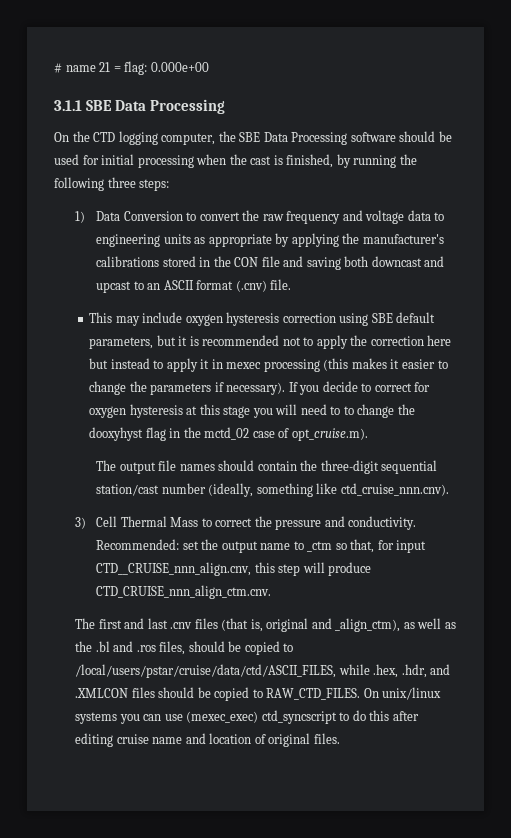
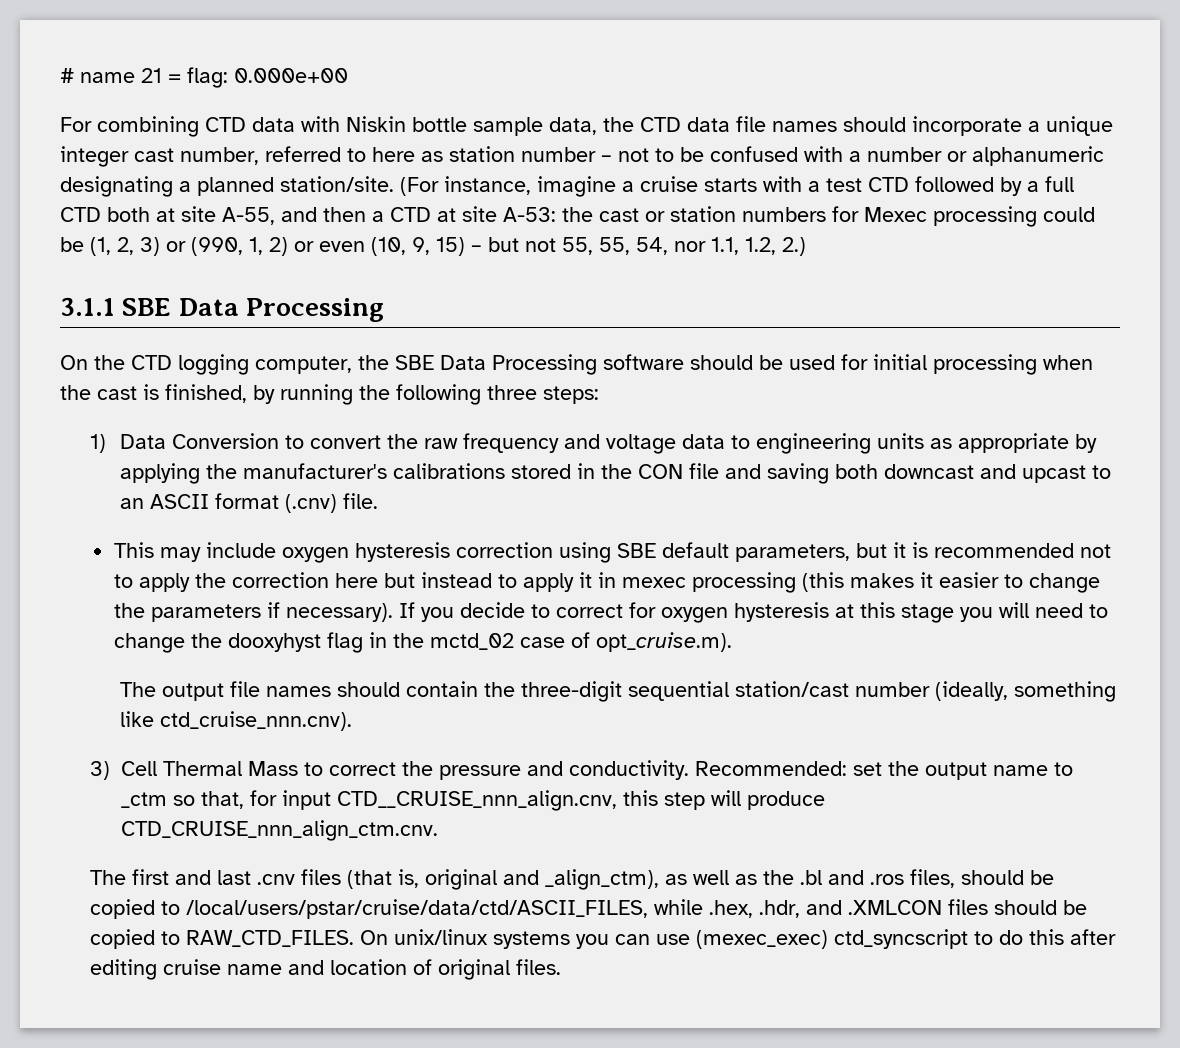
+ For combining CTD data with Niskin bottle sample data, the CTD data file names should incorporate a unique integer cast number, referred to here as station number – not to be confused with a number or alphanumeric designating a planned station/site. (For instance, imagine a cruise starts with a test CTD followed by a full CTD both at site A-55, and then a CTD at site A-53: the cast or station numbers for Mexec processing could be (1, 2, 3) or (990, 1, 2) or even (10, 9, 15) – but not 55, 55, 54, nor 1.1, 1.2, 2.)
- If you decide to correct for oxygen hysteresis at this stage you will need to to change the dooxyhyst flag in the mctd_02 case of opt_cruise.m).
+ If you decide to correct for oxygen hysteresis at this stage you will need to change the dooxyhyst flag in the mctd_02 case of opt_cruise.m).

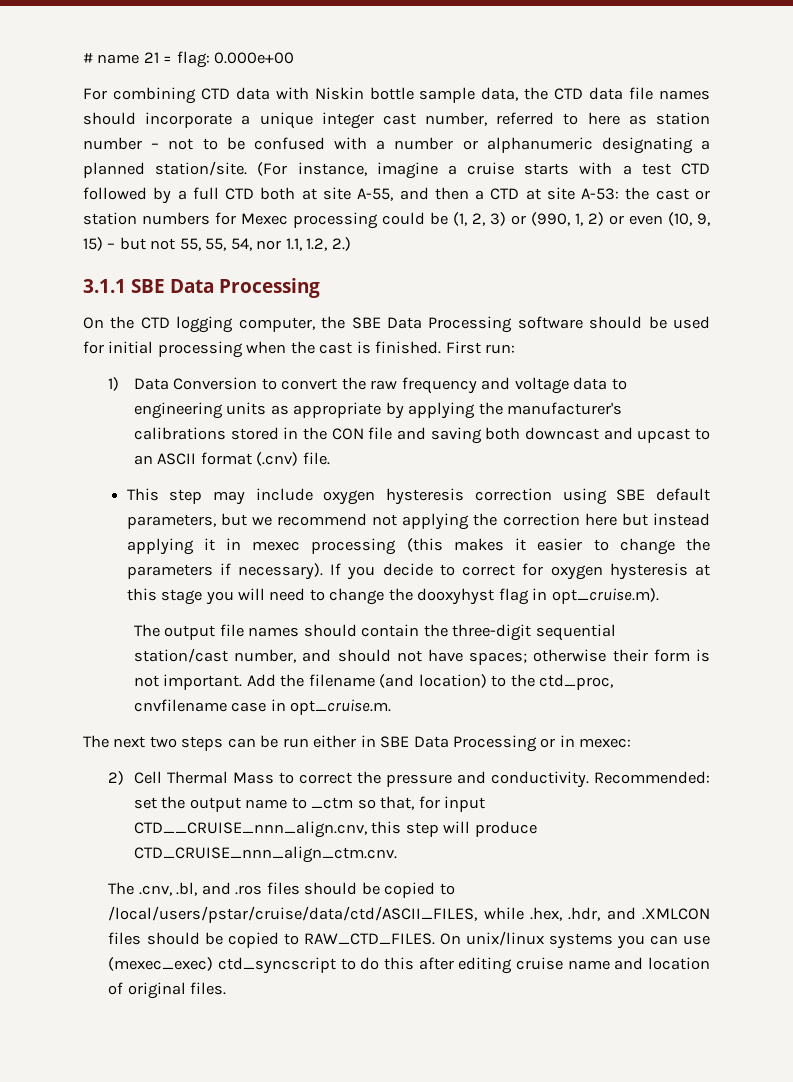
- On the CTD logging computer, the SBE Data Processing software should be used for initial processing when the cast is finished, by running the following three steps:
+ On the CTD logging computer, the SBE Data Processing software should be used for initial processing when the cast is finished. First run:
- This may include oxygen hysteresis correction using SBE default parameters, but it is recommended not to apply the correction here but instead to apply it in mexec processing (this makes it easier to change the parameters if necessary).
+ This step may include oxygen hysteresis correction using SBE default parameters, but we recommend not applying the correction here but instead applying it in mexec processing (this makes it easier to change the parameters if necessary).
- If you decide to correct for oxygen hysteresis at this stage you will need to change the dooxyhyst flag in the mctd_02 case of opt_cruise.m).
+ If you decide to correct for oxygen hysteresis at this stage you will need to change the dooxyhyst flag in opt_cruise.m).
- The output file names should contain the three-digit sequential station/cast number (ideally, something like ctd_cruise_nnn.cnv).
- 3) Cell Thermal Mass to correct the pressure and conductivity.
+ The output file names should contain the three-digit sequential station/cast number, and should not have spaces; otherwise their form is not important. Add the filename (and location) to the ctd_proc, cnvfilename case in opt_cruise.m.
+ The next two steps can be run either in SBE Data Processing or in mexec:
+ 2) Cell Thermal Mass to correct the pressure and conductivity.
- The first and last .cnv files (that is, original and _align_ctm), as well as the .bl and .ros files, should be copied to /local/users/pstar/cruise/data/ctd/ASCII_FILES, while .hex, .hdr, and .XMLCON files should be copied to RAW_CTD_FILES.
+ The .cnv, .bl, and .ros files should be copied to /local/users/pstar/cruise/data/ctd/ASCII_FILES, while .hex, .hdr, and .XMLCON files should be copied to RAW_CTD_FILES.

